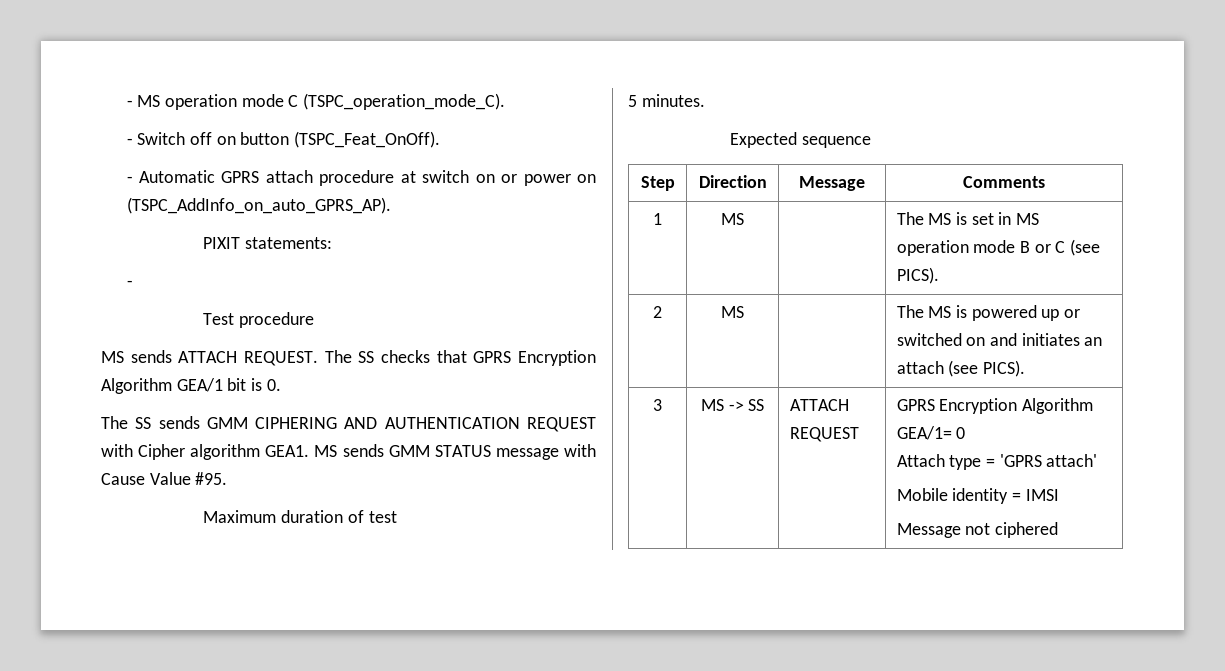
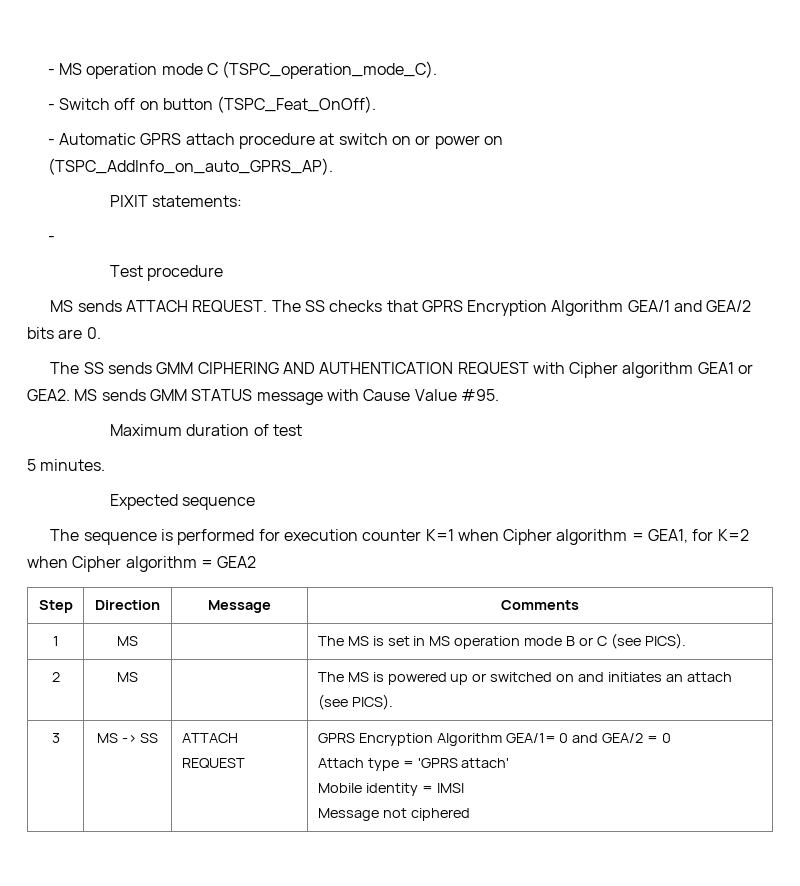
- The SS checks that GPRS Encryption Algorithm GEA/1 bit is 0.
+ The SS checks that GPRS Encryption Algorithm GEA/1 and GEA/2 bits are 0.
- The SS sends GMM CIPHERING AND AUTHENTICATION REQUEST with Cipher algorithm GEA1.
+ The SS sends GMM CIPHERING AND AUTHENTICATION REQUEST with Cipher algorithm GEA1 or GEA2.
+ The sequence is performed for execution counter K=1 when Cipher algorithm = GEA1, for K=2 when Cipher algorithm = GEA2
- 3 | MS -> SS | ATTACH REQUEST | GPRS Encryption Algorithm GEA/1= 0
+ 3 | MS -> SS | ATTACH REQUEST | GPRS Encryption Algorithm GEA/1= 0 and GEA/2 = 0

